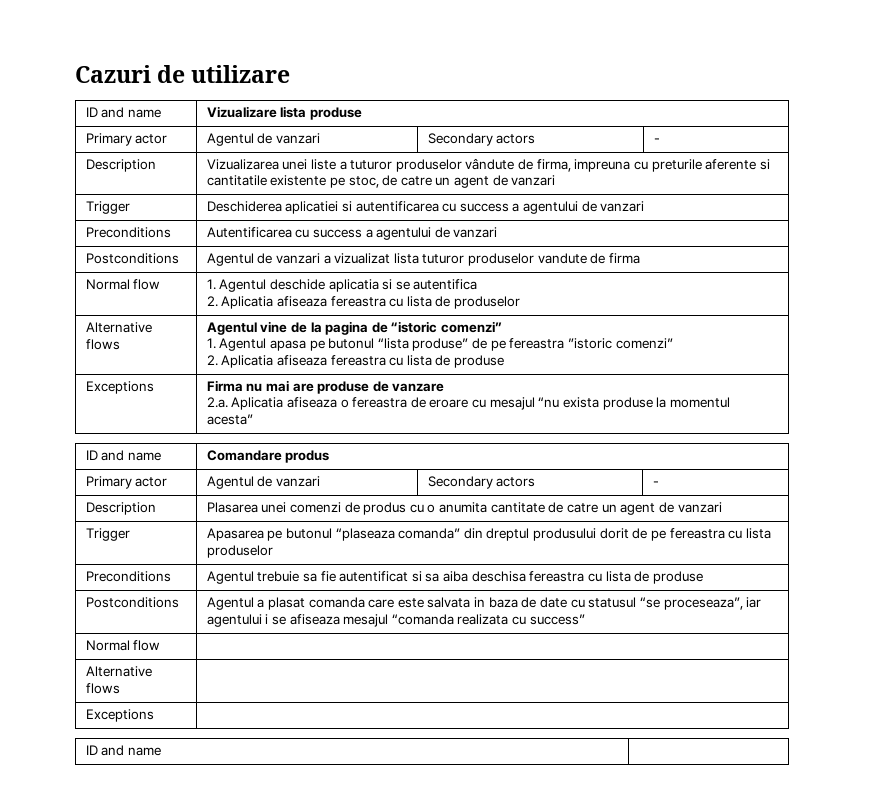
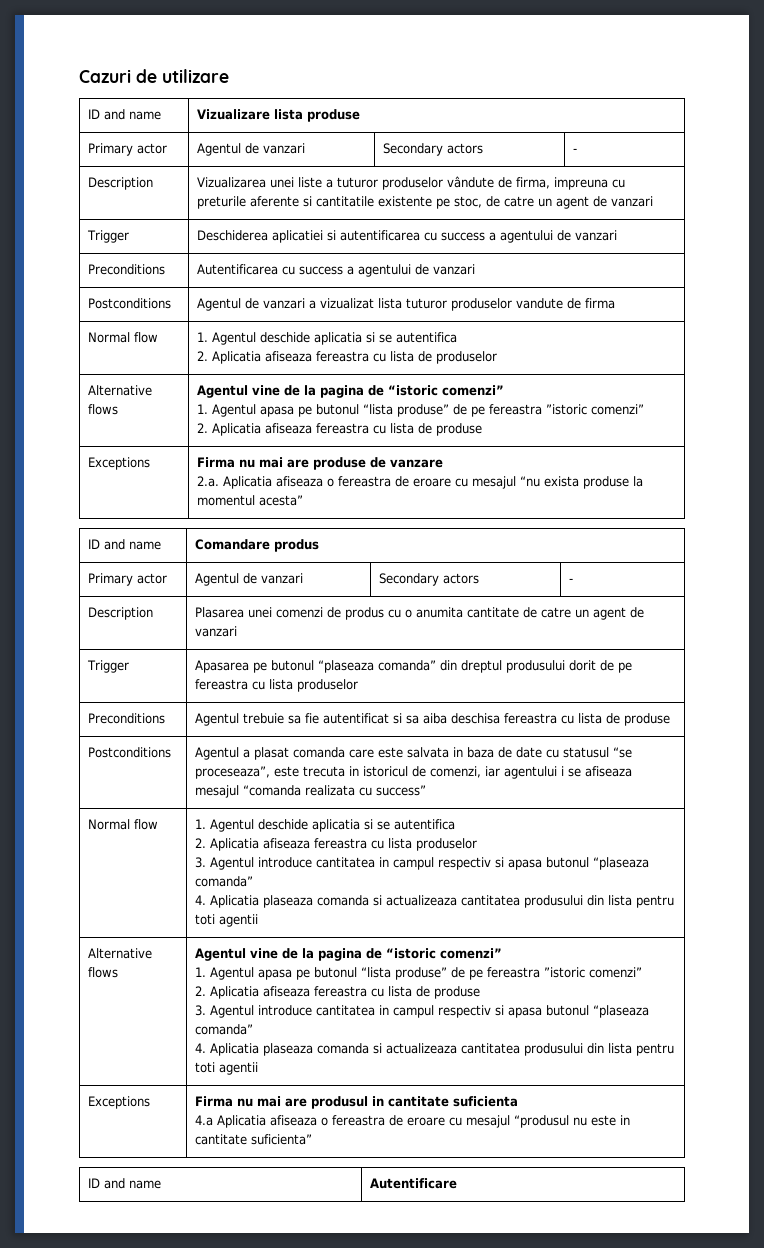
- Postconditions | Agentul a plasat comanda care este salvata in baza de date cu statusul “se proceseaza”, iar agentului i se afiseaza mesajul “comanda realizata cu success”
- Normal flow |
- Alternative flows |
- Exceptions |
- ID and name |
+ Postconditions | Agentul a plasat comanda care este salvata in baza de date cu statusul “se proceseaza”, este trecuta in istoricul de comenzi, iar agentului i se afiseaza mesajul “comanda realizata cu success”
+ Normal flow | 1. Agentul deschide aplicatia si se autentifica
+ 2. Aplicatia afiseaza fereastra cu lista produselor
+ 3. Agentul introduce cantitatea in campul respectiv si apasa butonul “plaseaza comanda”
+ 4. Aplicatia plaseaza comanda si actualizeaza cantitatea produsului din lista pentru toti agentii
+ Alternative flows | Agentul vine de la pagina de “istoric comenzi”
+ 1. Agentul apasa pe butonul “lista produse” de pe fereastra ”istoric comenzi”
+ 2. Aplicatia afiseaza fereastra cu lista de produse
+ 3. Agentul introduce cantitatea in campul respectiv si apasa butonul “plaseaza comanda”
+ 4. Aplicatia plaseaza comanda si actualizeaza cantitatea produsului din lista pentru toti agentii
+ Exceptions | Firma nu mai are produsul in cantitate suficienta
+ 4.a Aplicatia afiseaza o fereastra de eroare cu mesajul “produsul nu este in cantitate suficienta”
+ ID and name | Autentificare

